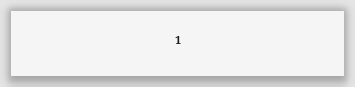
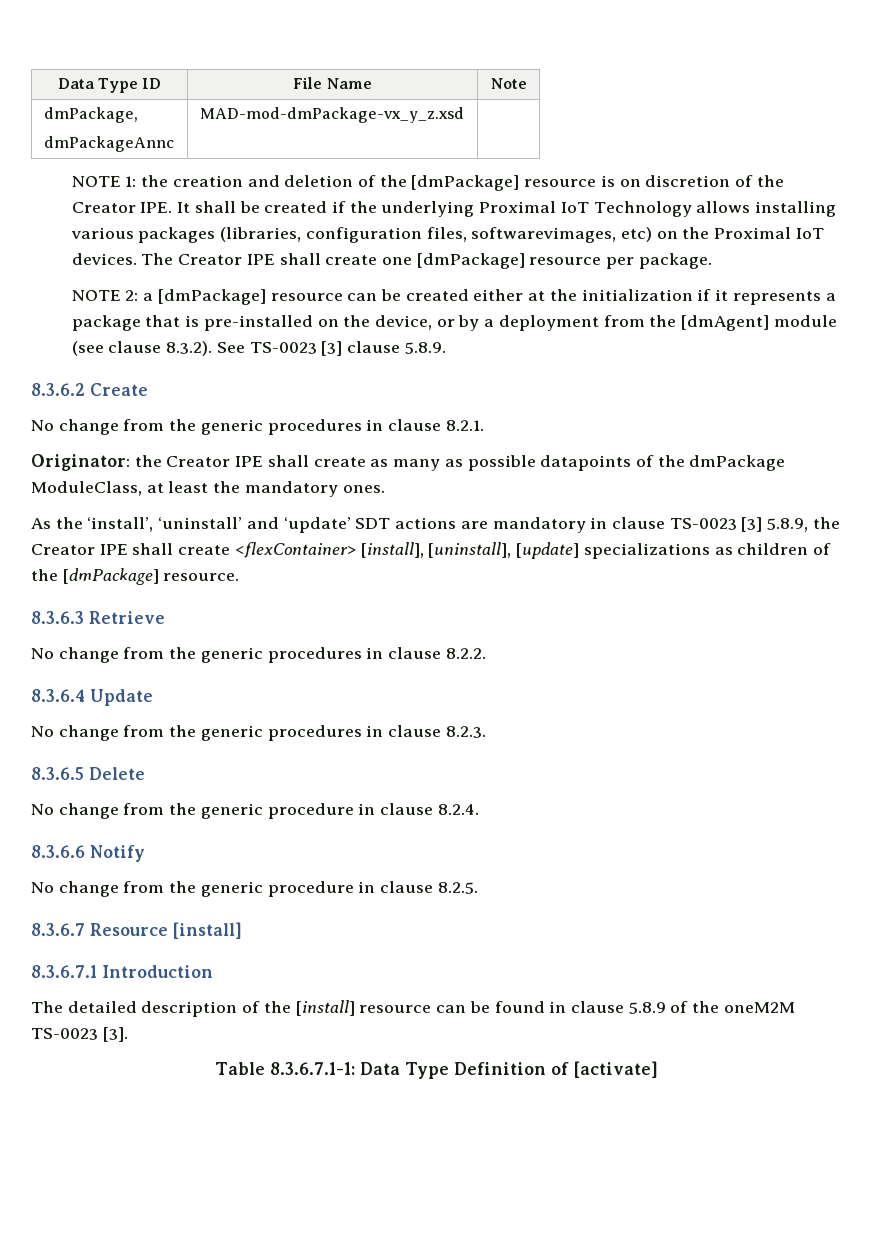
- 1
+ Data Type ID | File Name | Note
+ dmPackage,
+ dmPackageAnnc | MAD-mod-dmPackage-vx_y_z.xsd |
+ NOTE 1: the creation and deletion of the [dmPackage] resource is on discretion of the Creator IPE. It shall be created if the underlying Proximal IoT Technology allows installing various packages (libraries, configuration files, softwarevimages, etc) on the Proximal IoT devices. The Creator IPE shall create one [dmPackage] resource per package.
+ NOTE 2: a [dmPackage] resource can be created either at the initialization if it represents a package that is pre-installed on the device, or by a deployment from the [dmAgent] module (see clause 8.3.2). See TS-0023 [3] clause 5.8.9.
+ 8.3.6.2 Create
+ No change from the generic procedures in clause 8.2.1.
+ Originator: the Creator IPE shall create as many as possible datapoints of the dmPackage ModuleClass, at least the mandatory ones.
+ As the ‘install’, ‘uninstall’ and ‘update’ SDT actions are mandatory in clause TS-0023 [3] 5.8.9, the Creator IPE shall create <flexContainer> [install], [uninstall], [update] specializations as children of the [dmPackage] resource.
+ 8.3.6.3 Retrieve
+ No change from the generic procedures in clause 8.2.2.
+ 8.3.6.4 Update
+ No change from the generic procedures in clause 8.2.3.
+ 8.3.6.5 Delete
+ No change from the generic procedure in clause 8.2.4.
+ 8.3.6.6 Notify
+ No change from the generic procedure in clause 8.2.5.
+ 8.3.6.7 Resource [install]
+ 8.3.6.7.1 Introduction
+ The detailed description of the [install] resource can be found in clause 5.8.9 of the oneM2M TS-0023 [3].
+ Table 8.3.6.7.1-1: Data Type Definition of [activate]

